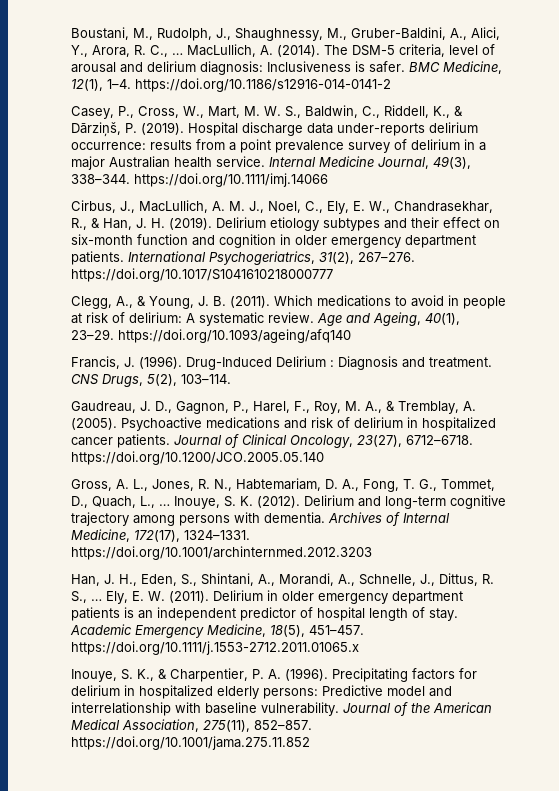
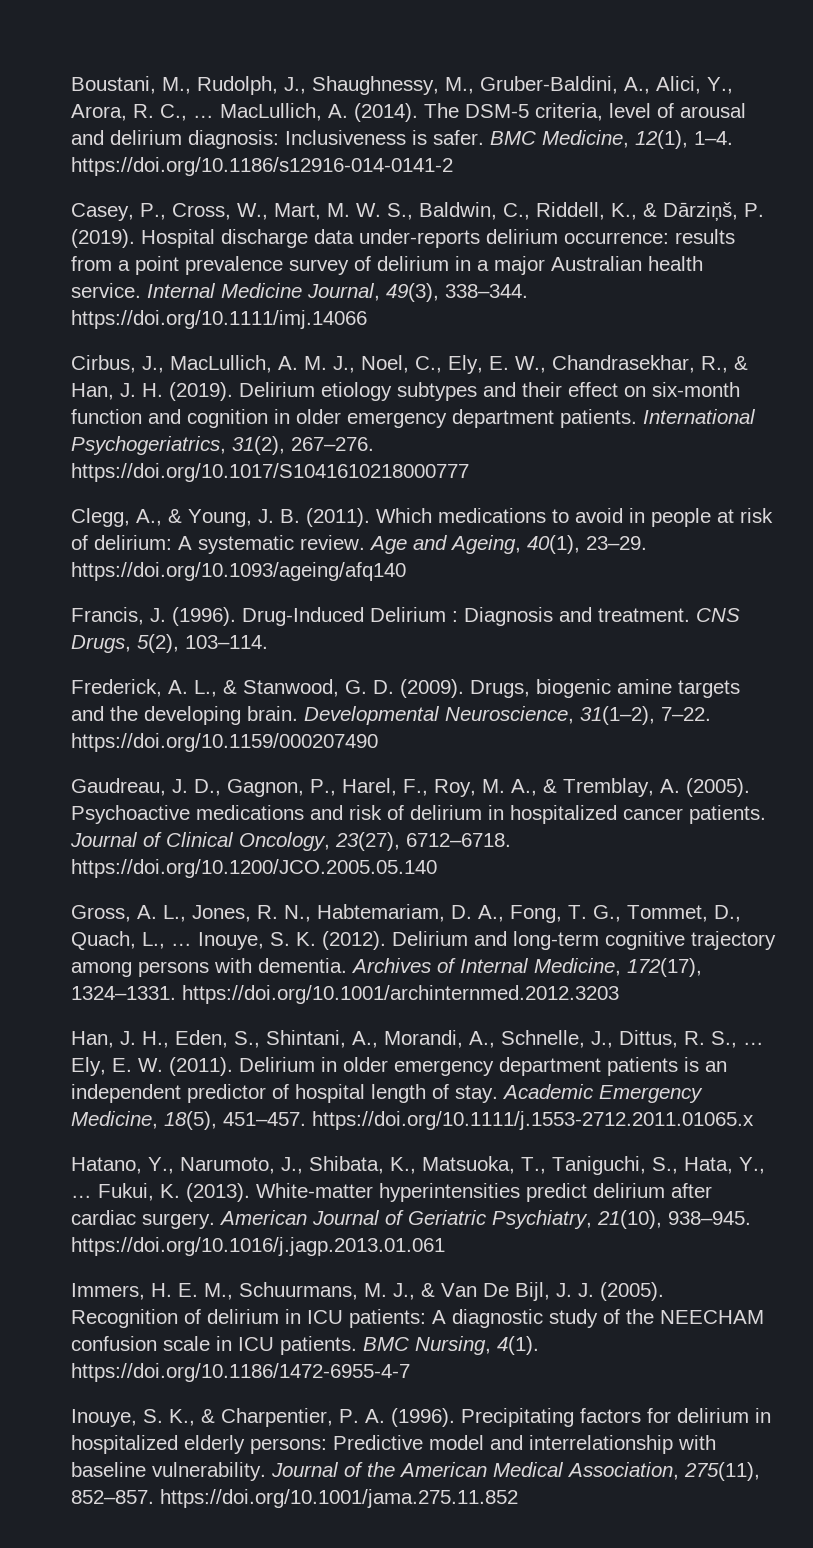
+ Frederick, A. L., & Stanwood, G. D. (2009). Drugs, biogenic amine targets and the developing brain. Developmental Neuroscience, 31(1–2), 7–22. https://doi.org/10.1159/000207490
+ Hatano, Y., Narumoto, J., Shibata, K., Matsuoka, T., Taniguchi, S., Hata, Y., … Fukui, K. (2013). White-matter hyperintensities predict delirium after cardiac surgery. American Journal of Geriatric Psychiatry, 21(10), 938–945. https://doi.org/10.1016/j.jagp.2013.01.061
+ Immers, H. E. M., Schuurmans, M. J., & Van De Bijl, J. J. (2005). Recognition of delirium in ICU patients: A diagnostic study of the NEECHAM confusion scale in ICU patients. BMC Nursing, 4(1). https://doi.org/10.1186/1472-6955-4-7

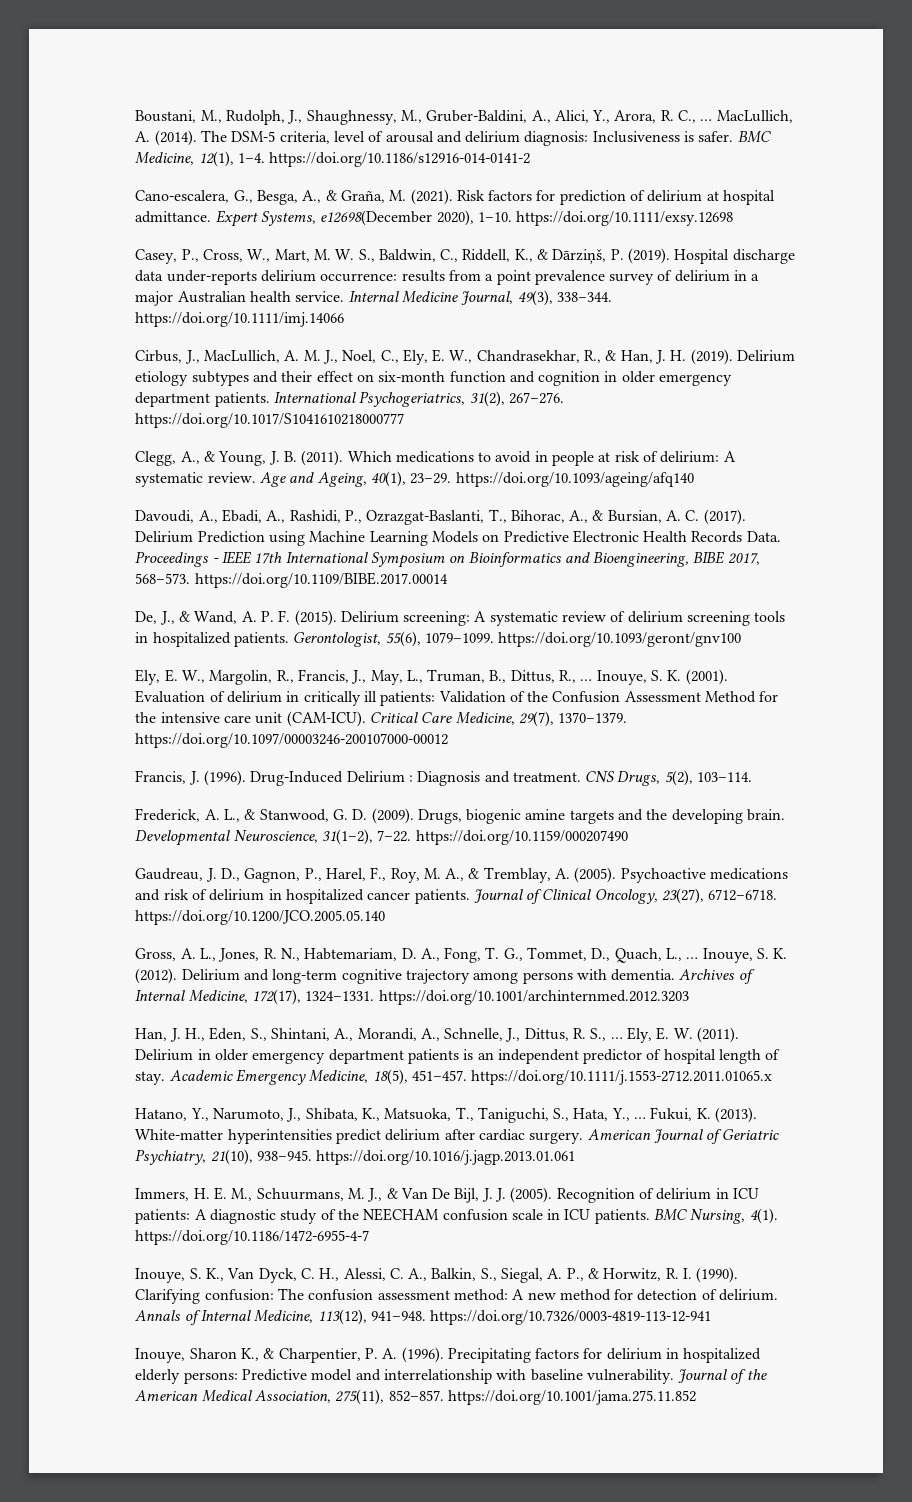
+ Cano-escalera, G., Besga, A., & Graña, M. (2021). Risk factors for prediction of delirium at hospital admittance. Expert Systems, e12698(December 2020), 1–10. https://doi.org/10.1111/exsy.12698
+ Davoudi, A., Ebadi, A., Rashidi, P., Ozrazgat-Baslanti, T., Bihorac, A., & Bursian, A. C. (2017). Delirium Prediction using Machine Learning Models on Predictive Electronic Health Records Data. Proceedings - IEEE 17th International Symposium on Bioinformatics and Bioengineering, BIBE 2017, 568–573. https://doi.org/10.1109/BIBE.2017.00014
+ De, J., & Wand, A. P. F. (2015). Delirium screening: A systematic review of delirium screening tools in hospitalized patients. Gerontologist, 55(6), 1079–1099. https://doi.org/10.1093/geront/gnv100
+ Ely, E. W., Margolin, R., Francis, J., May, L., Truman, B., Dittus, R., … Inouye, S. K. (2001). Evaluation of delirium in critically ill patients: Validation of the Confusion Assessment Method for the intensive care unit (CAM-ICU). Critical Care Medicine, 29(7), 1370–1379. https://doi.org/10.1097/00003246-200107000-00012
- Inouye, S. K., & Charpentier, P. A. (1996).
+ Inouye, S. K., Van Dyck, C. H., Alessi, C. A., Balkin, S., Siegal, A. P., & Horwitz, R. I. (1990). Clarifying confusion: The confusion assessment method: A new method for detection of delirium. Annals of Internal Medicine, 113(12), 941–948. https://doi.org/10.7326/0003-4819-113-12-941
+ Inouye, Sharon K., & Charpentier, P. A. (1996).

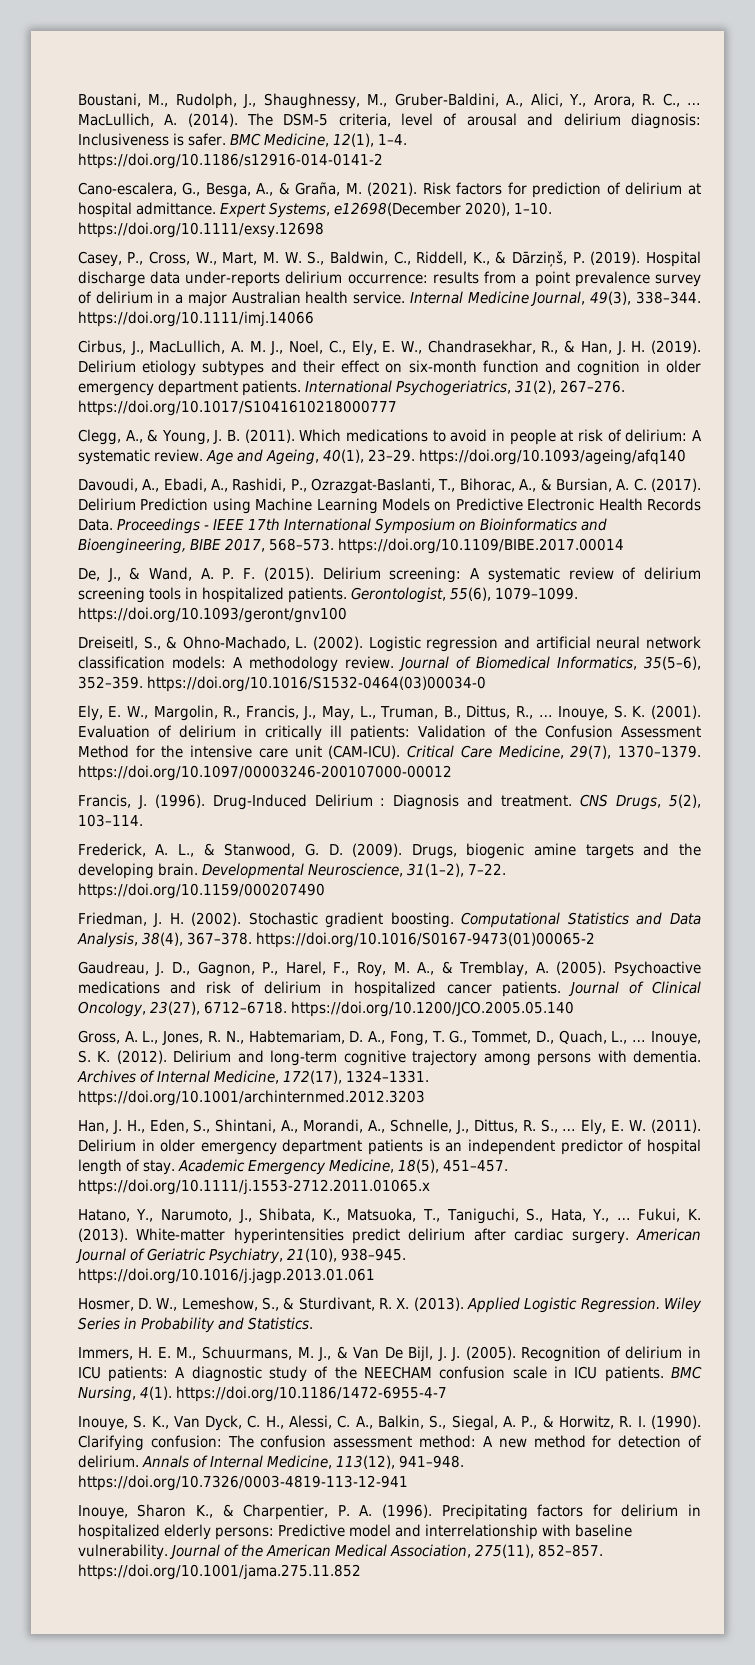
+ Dreiseitl, S., & Ohno-Machado, L. (2002). Logistic regression and artificial neural network classification models: A methodology review. Journal of Biomedical Informatics, 35(5–6), 352–359. https://doi.org/10.1016/S1532-0464(03)00034-0
+ Friedman, J. H. (2002). Stochastic gradient boosting. Computational Statistics and Data Analysis, 38(4), 367–378. https://doi.org/10.1016/S0167-9473(01)00065-2
+ Hosmer, D. W., Lemeshow, S., & Sturdivant, R. X. (2013). Applied Logistic Regression. Wiley Series in Probability and Statistics.

